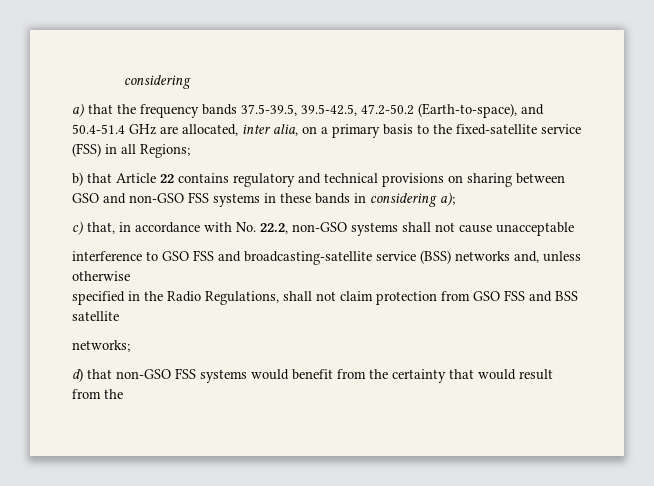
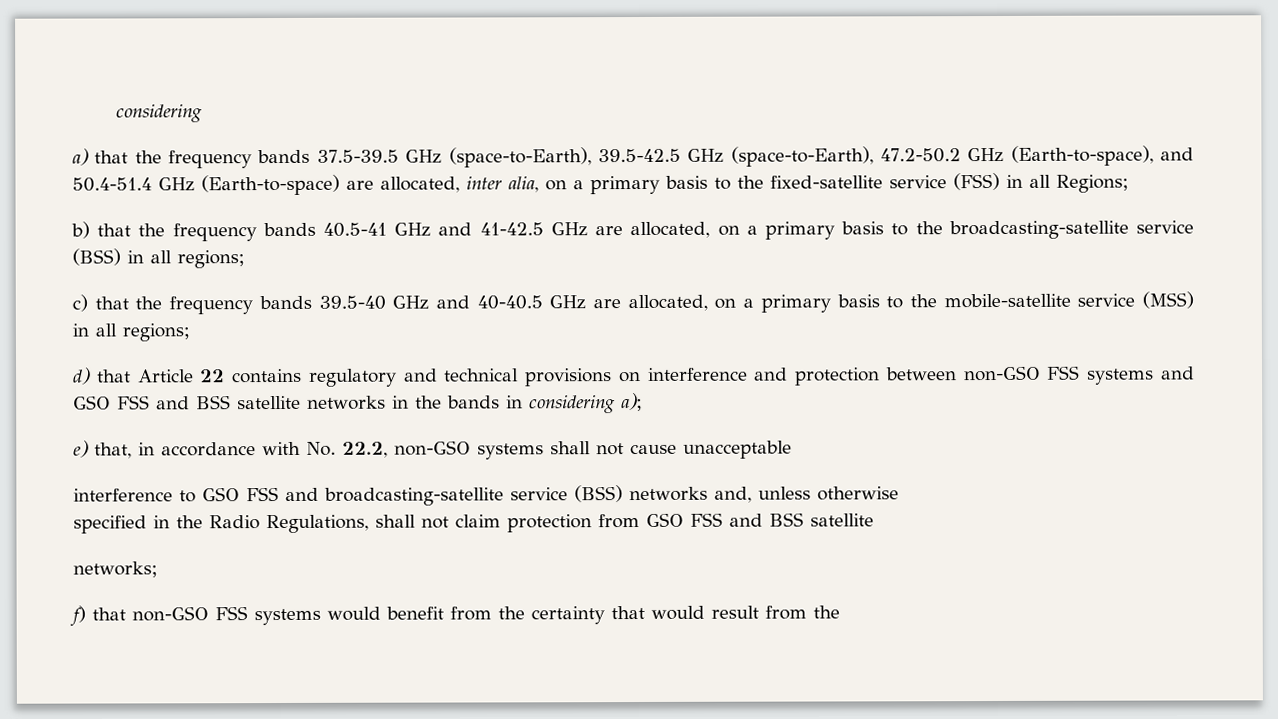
- a) that the frequency bands 37.5-39.5, 39.5-42.5, 47.2-50.2 (Earth-to-space), and 50.4-51.4 GHz are allocated, inter alia, on a primary basis to the fixed-satellite service (FSS) in all Regions;
+ a) that the frequency bands 37.5-39.5 GHz (space-to-Earth), 39.5-42.5 GHz (space-to-Earth), 47.2-50.2 GHz (Earth-to-space), and 50.4-51.4 GHz (Earth-to-space) are allocated, inter alia, on a primary basis to the fixed-satellite service (FSS) in all Regions;
- b) that Article 22 contains regulatory and technical provisions on sharing between GSO and non-GSO FSS systems in these bands in considering a);
+ b) that the frequency bands 40.5-41 GHz and 41-42.5 GHz are allocated, on a primary basis to the broadcasting-satellite service (BSS) in all regions;
+ c) that the frequency bands 39.5-40 GHz and 40-40.5 GHz are allocated, on a primary basis to the mobile-satellite service (MSS) in all regions;
+ d) that Article 22 contains regulatory and technical provisions on interference and protection between non-GSO FSS systems and GSO FSS and BSS satellite networks in the bands in considering a);
- c) that, in accordance with No. 22.2, non-GSO systems shall not cause unacceptable
+ e) that, in accordance with No. 22.2, non-GSO systems shall not cause unacceptable
- d) that non-GSO FSS systems would benefit from the certainty that would result from the
+ f) that non-GSO FSS systems would benefit from the certainty that would result from the

